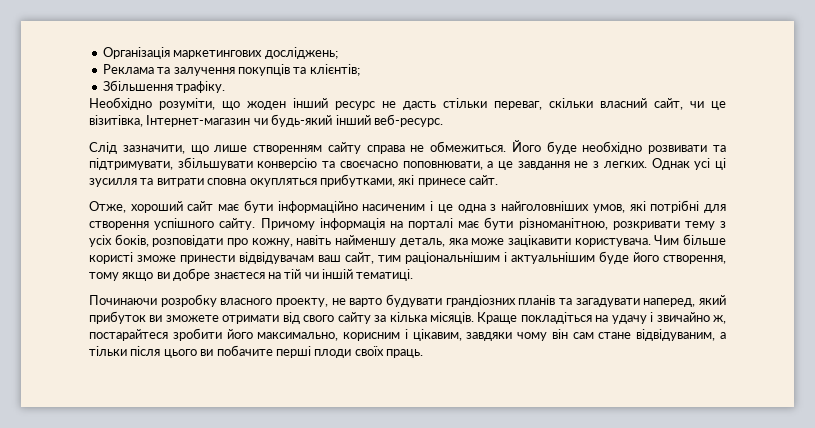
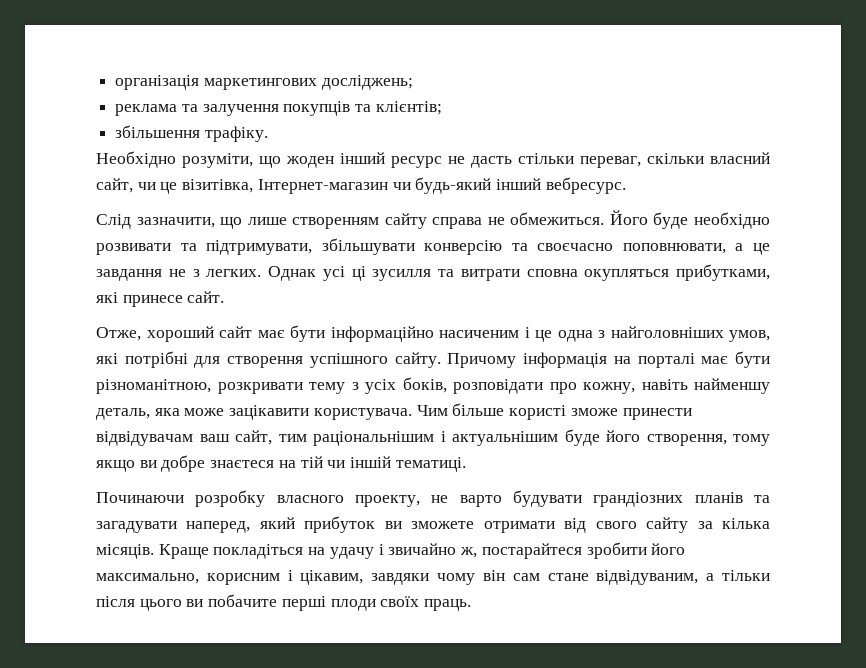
- Організація маркетингових досліджень;
+ організація маркетингових досліджень;
- Реклама та залучення покупців та клієнтів;
+ реклама та залучення покупців та клієнтів;
- Збільшення трафіку.
+ збільшення трафіку.
- Необхідно розуміти, що жоден інший ресурс не дасть стільки переваг, скільки власний сайт, чи це візитівка, Інтернет-магазин чи будь-який інший веб-ресурс.
+ Необхідно розуміти, що жоден інший ресурс не дасть стільки переваг, скільки власний сайт, чи це візитівка, Інтернет-магазин чи будь-який інший вебресурс.

